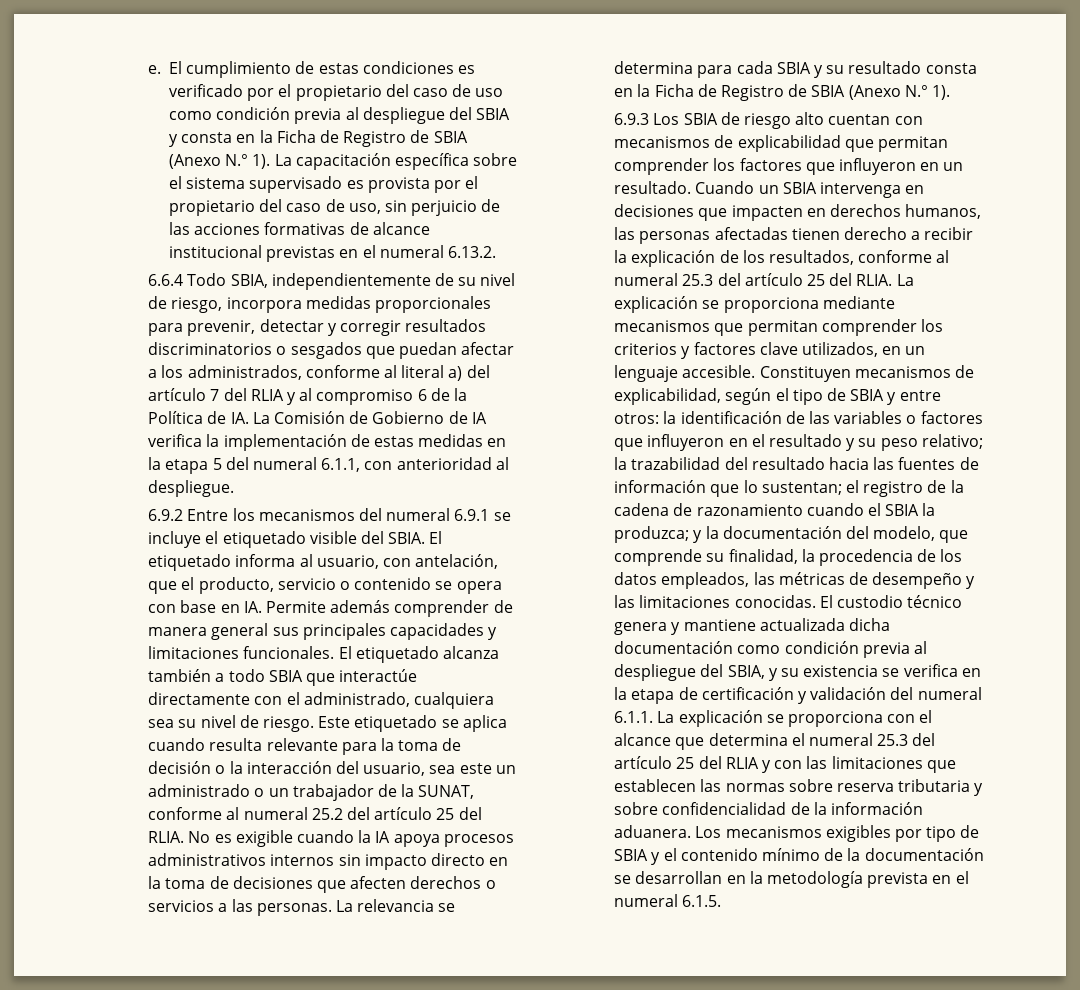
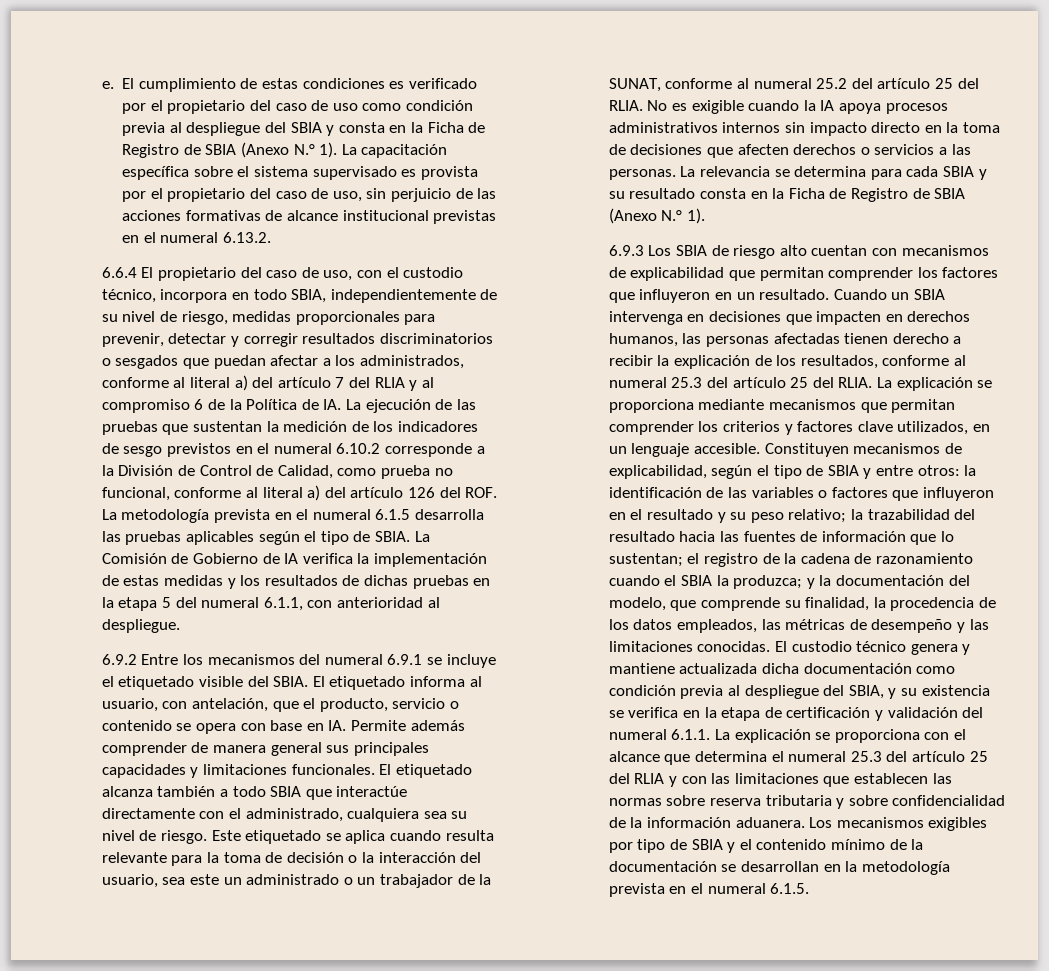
- 6.6.4 Todo SBIA, independientemente de su nivel de riesgo, incorpora medidas proporcionales para prevenir, detectar y corregir resultados discriminatorios o sesgados que puedan afectar a los administrados, conforme al literal a) del artículo 7 del RLIA y al compromiso 6 de la Política de IA. La Comisión de Gobierno de IA verifica la implementación de estas medidas en la etapa 5 del numeral 6.1.1, con anterioridad al despliegue.
+ 6.6.4 El propietario del caso de uso, con el custodio técnico, incorpora en todo SBIA, independientemente de su nivel de riesgo, medidas proporcionales para prevenir, detectar y corregir resultados discriminatorios o sesgados que puedan afectar a los administrados, conforme al literal a) del artículo 7 del RLIA y al compromiso 6 de la Política de IA. La ejecución de las pruebas que sustentan la medición de los indicadores de sesgo previstos en el numeral 6.10.2 corresponde a la División de Control de Calidad, como prueba no funcional, conforme al literal a) del artículo 126 del ROF. La metodología prevista en el numeral 6.1.5 desarrolla las pruebas aplicables según el tipo de SBIA. La Comisión de Gobierno de IA verifica la implementación de estas medidas y los resultados de dichas pruebas en la etapa 5 del numeral 6.1.1, con anterioridad al despliegue.

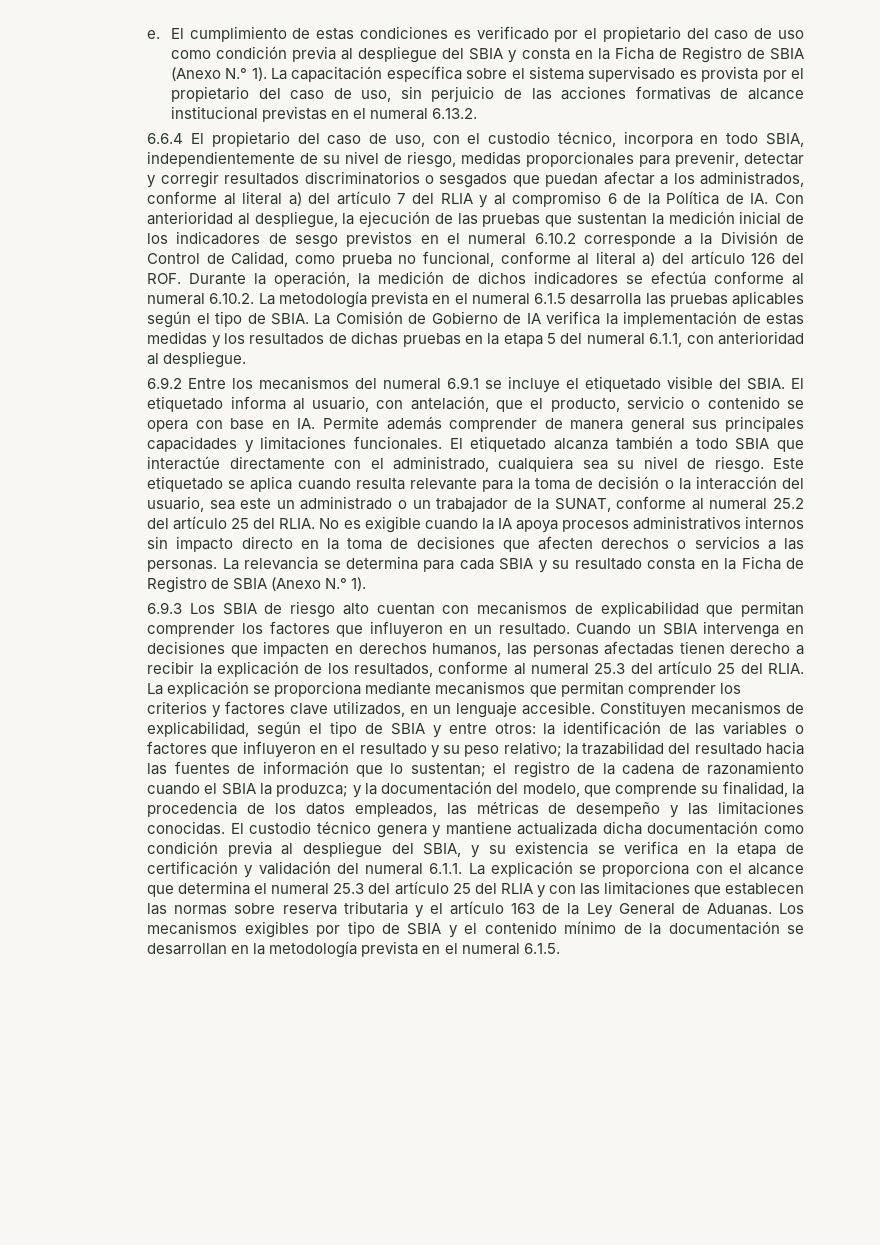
- 6.6.4 El propietario del caso de uso, con el custodio técnico, incorpora en todo SBIA, independientemente de su nivel de riesgo, medidas proporcionales para prevenir, detectar y corregir resultados discriminatorios o sesgados que puedan afectar a los administrados, conforme al literal a) del artículo 7 del RLIA y al compromiso 6 de la Política de IA. La ejecución de las pruebas que sustentan la medición de los indicadores de sesgo previstos en el numeral 6.10.2 corresponde a la División de Control de Calidad, como prueba no funcional, conforme al literal a) del artículo 126 del ROF. La metodología prevista en el numeral 6.1.5 desarrolla las pruebas aplicables según el tipo de SBIA.
+ 6.6.4 El propietario del caso de uso, con el custodio técnico, incorpora en todo SBIA, independientemente de su nivel de riesgo, medidas proporcionales para prevenir, detectar y corregir resultados discriminatorios o sesgados que puedan afectar a los administrados, conforme al literal a) del artículo 7 del RLIA y al compromiso 6 de la Política de IA. Con anterioridad al despliegue, la ejecución de las pruebas que sustentan la medición inicial de los indicadores de sesgo previstos en el numeral 6.10.2 corresponde a la División de Control de Calidad, como prueba no funcional, conforme al literal a) del artículo 126 del ROF. Durante la operación, la medición de dichos indicadores se efectúa conforme al numeral 6.10.2. La metodología prevista en el numeral 6.1.5 desarrolla las pruebas aplicables según el tipo de SBIA.
- El custodio técnico genera y mantiene actualizada dicha documentación como condición previa al despliegue del SBIA, y su existencia se verifica en la etapa de certificación y validación del numeral 6.1.1. La explicación se proporciona con el alcance que determina el numeral 25.3 del artículo 25 del RLIA y con las limitaciones que establecen las normas sobre reserva tributaria y sobre confidencialidad de la información aduanera.
+ El custodio técnico genera y mantiene actualizada dicha documentación como condición previa al despliegue del SBIA, y su existencia se verifica en la etapa de certificación y validación del numeral 6.1.1. La explicación se proporciona con el alcance que determina el numeral 25.3 del artículo 25 del RLIA y con las limitaciones que establecen las normas sobre reserva tributaria y el artículo 163 de la Ley General de Aduanas.

